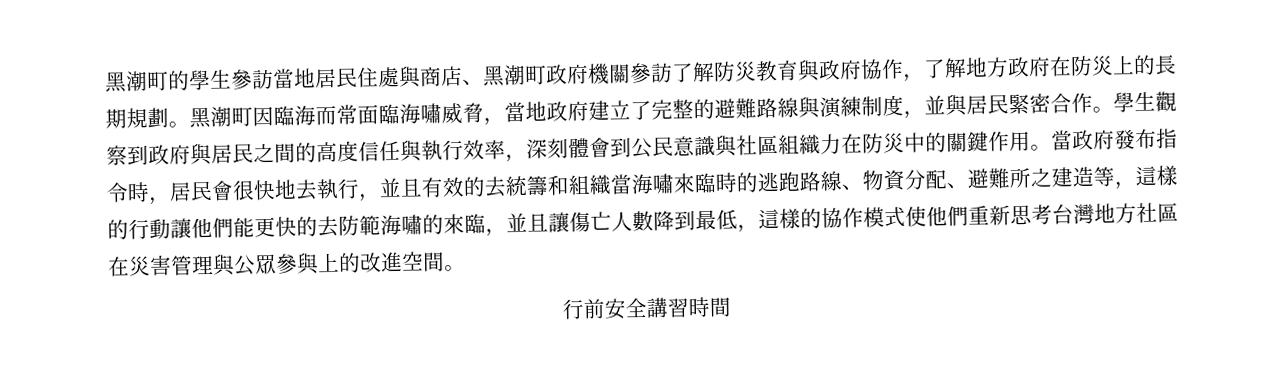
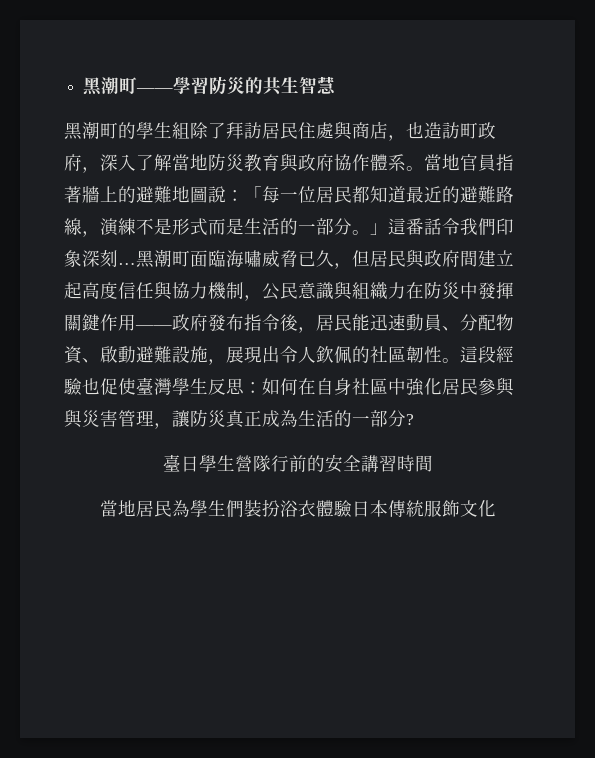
- 黑潮町的學生參訪當地居民住處與商店、黑潮町政府機關參訪了解防災教育與政府協作，了解地方政府在防災上的長期規劃。黑潮町因臨海而常面臨海嘯威脅，當地政府建立了完整的避難路線與演練制度，並與居民緊密合作。學生觀察到政府與居民之間的高度信任與執行效率，深刻體會到公民意識與社區組織力在防災中的關鍵作用。當政府發布指令時，居民會很快地去執行，並且有效的去統籌和組織當海嘯來臨時的逃跑路線、物資分配、避難所之建造等，這樣的行動讓他們能更快的去防範海嘯的來臨，並且讓傷亡人數降到最低，這樣的協作模式使他們重新思考台灣地方社區在災害管理與公眾參與上的改進空間。
- 行前安全講習時間
+ 黑潮町——學習防災的共生智慧
+ 黑潮町的學生組除了拜訪居民住處與商店，也造訪町政府，深入了解當地防災教育與政府協作體系。當地官員指著牆上的避難地圖說：「每一位居民都知道最近的避難路線，演練不是形式而是生活的一部分。」這番話令我們印象深刻…黑潮町面臨海嘯威脅已久，但居民與政府間建立起高度信任與協力機制，公民意識與組織力在防災中發揮關鍵作用——政府發布指令後，居民能迅速動員、分配物資、啟動避難設施，展現出令人欽佩的社區韌性。這段經驗也促使臺灣學生反思：如何在自身社區中強化居民參與與災害管理，讓防災真正成為生活的一部分?
+ 臺日學生營隊行前的安全講習時間
+ 當地居民為學生們裝扮浴衣體驗日本傳統服飾文化

